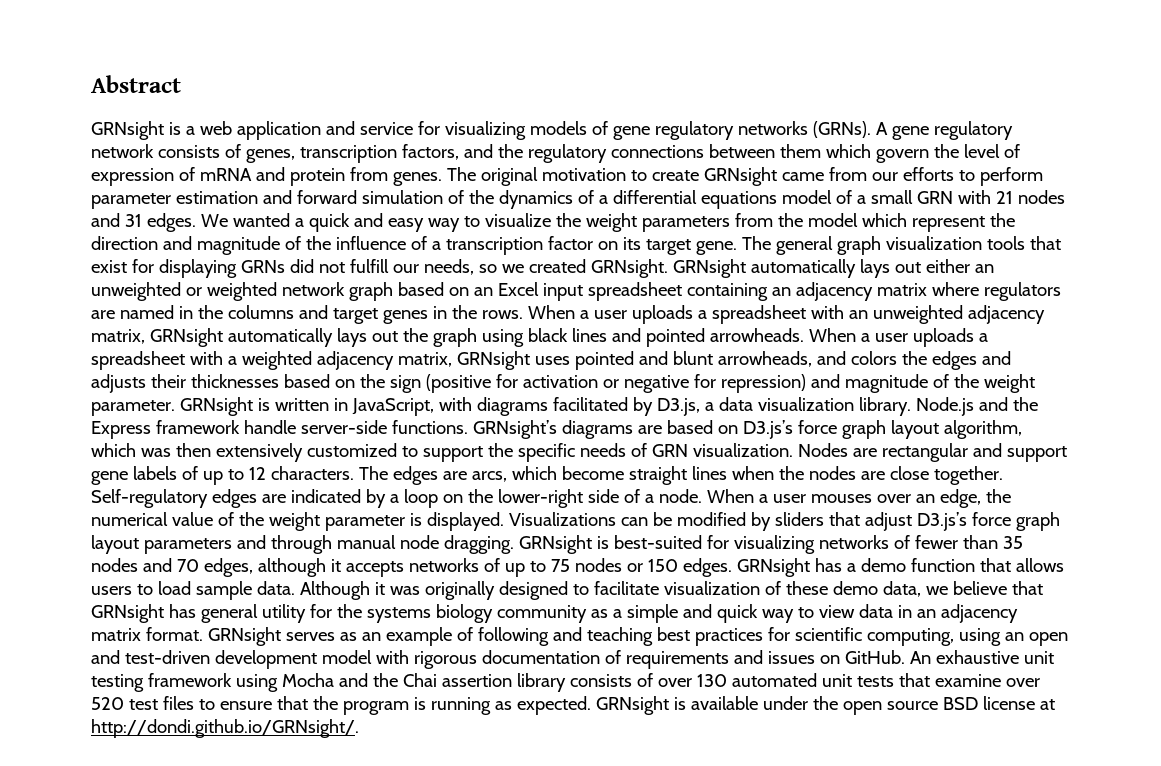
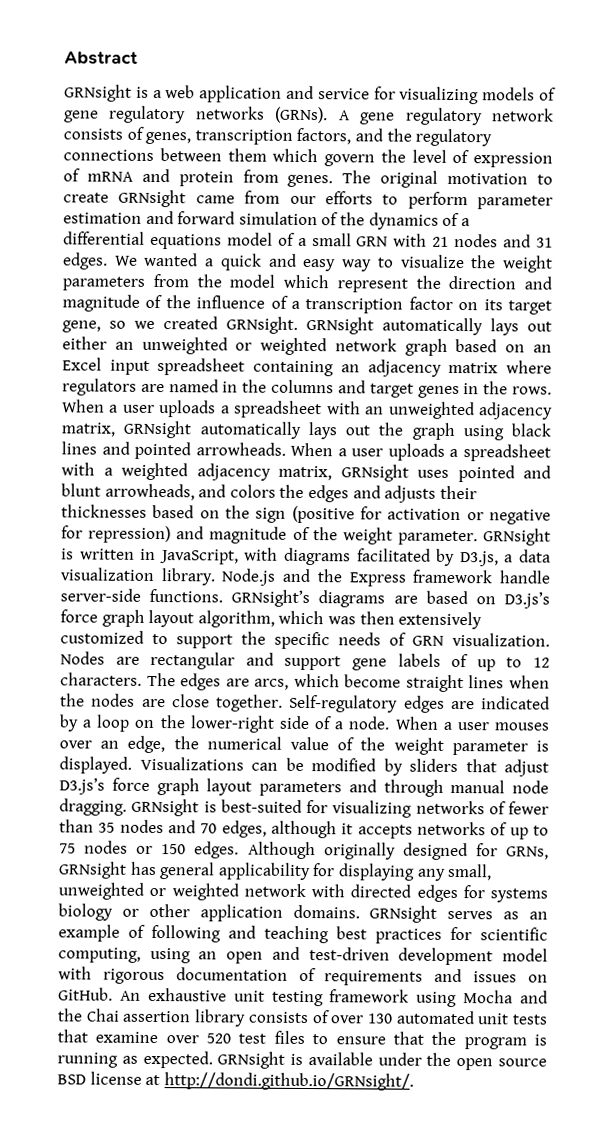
- We wanted a quick and easy way to visualize the weight parameters from the model which represent the direction and magnitude of the influence of a transcription factor on its target gene. The general graph visualization tools that exist for displaying GRNs did not fulfill our needs, so we created GRNsight.
+ We wanted a quick and easy way to visualize the weight parameters from the model which represent the direction and magnitude of the influence of a transcription factor on its target gene, so we created GRNsight.
- GRNsight has a demo function that allows users to load sample data. Although it was originally designed to facilitate visualization of these demo data, we believe that GRNsight has general utility for the systems biology community as a simple and quick way to view data in an adjacency matrix format.
+ Although originally designed for GRNs, GRNsight has general applicability for displaying any small, unweighted or weighted network with directed edges for systems biology or other application domains.

